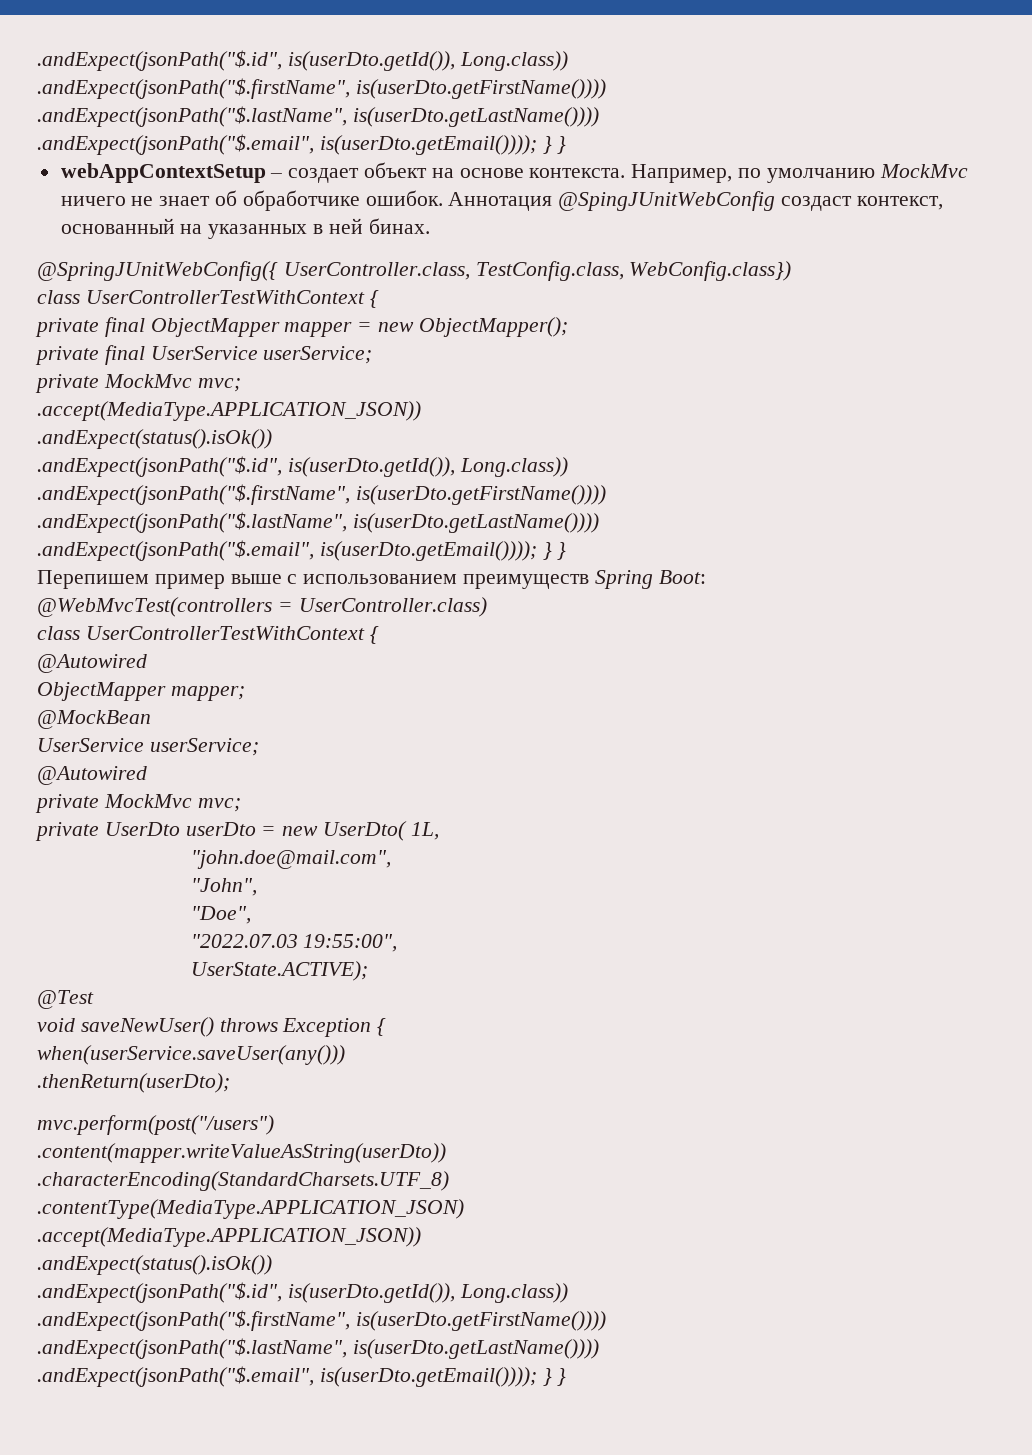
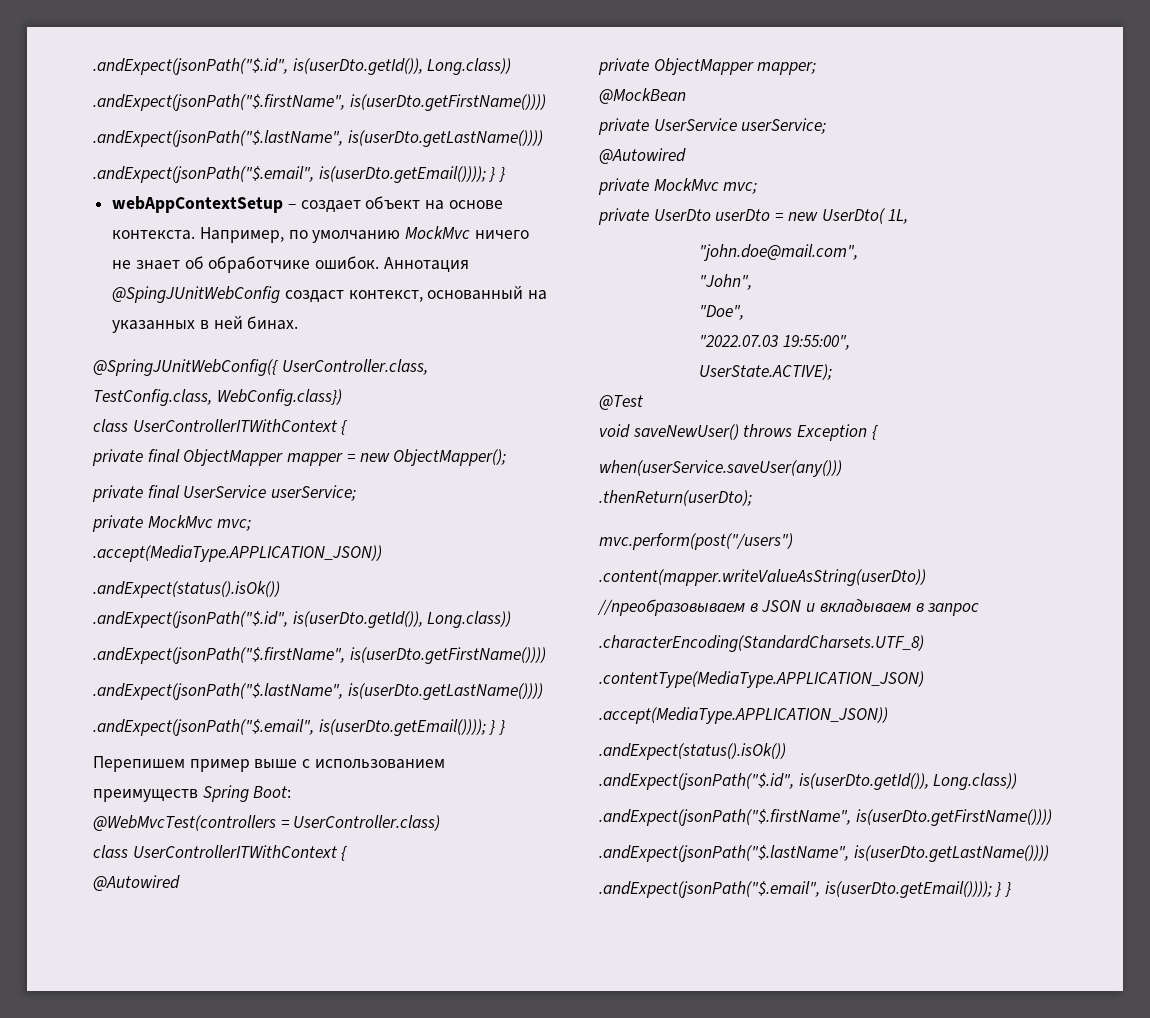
  @SpringJUnitWebConfig({ UserController.class, TestConfig.class, WebConfig.class})
- class UserControllerTestWithContext {
+ class UserControllerITWithContext {
  @WebMvcTest(controllers = UserController.class)
- class UserControllerTestWithContext {
+ class UserControllerITWithContext {
- ObjectMapper mapper;
+ private ObjectMapper mapper;
  @MockBean
- UserService userService;
+ private UserService userService;
- .content(mapper.writeValueAsString(userDto))
+ .content(mapper.writeValueAsString(userDto)) //преобразовываем в JSON и вкладываем в запрос

